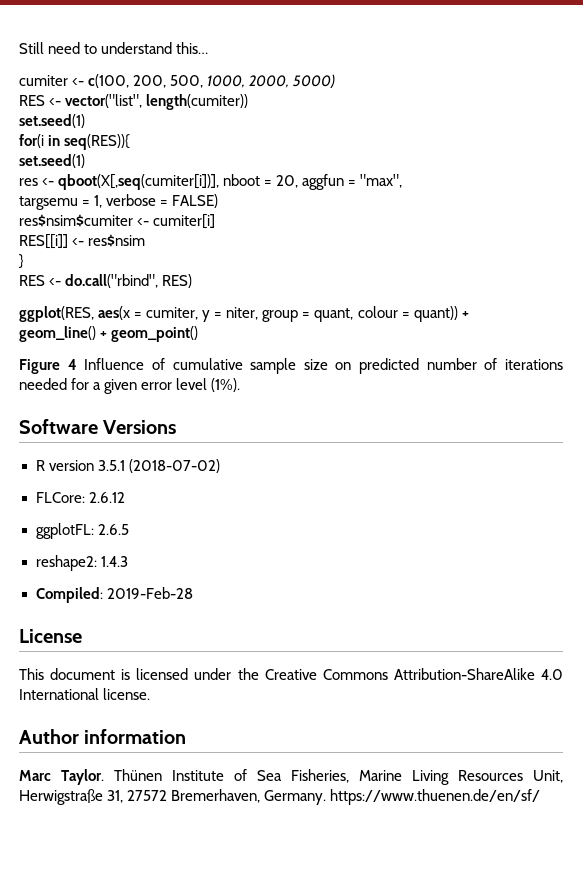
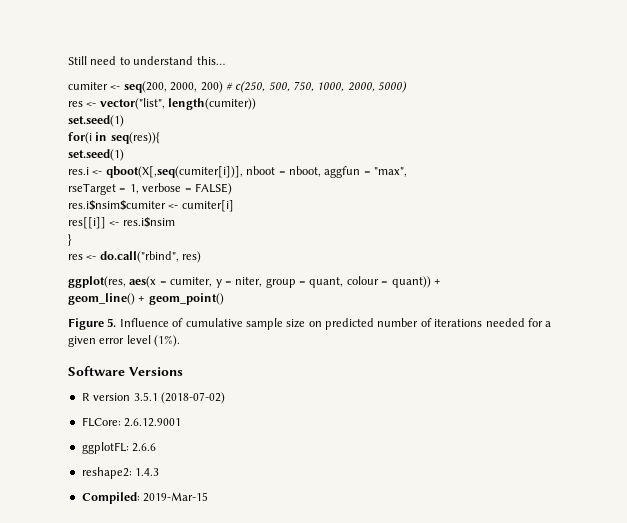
- cumiter <- c(100, 200, 500, 1000, 2000, 5000)
+ cumiter <- seq(200, 2000, 200) # c(250, 500, 750, 1000, 2000, 5000)
- RES <- vector("list", length(cumiter))
+ res <- vector("list", length(cumiter))
- for(i in seq(RES)){
+ for(i in seq(res)){
  set.seed(1)
- res <- qboot(X[,seq(cumiter[i])], nboot = 20, aggfun = "max",
+ res.i <- qboot(X[,seq(cumiter[i])], nboot = nboot, aggfun = "max",
- targsemu = 1, verbose = FALSE)
+ rseTarget = 1, verbose = FALSE)
- res$nsim$cumiter <- cumiter[i]
+ res.i$nsim$cumiter <- cumiter[i]
- RES[[i]] <- res$nsim
+ res[[i]] <- res.i$nsim
- RES <- do.call("rbind", RES)
- ggplot(RES, aes(x = cumiter, y = niter, group = quant, colour = quant)) +
+ res <- do.call("rbind", res)
+ ggplot(res, aes(x = cumiter, y = niter, group = quant, colour = quant)) +
- Figure 4 Influence of cumulative sample size on predicted number of iterations needed for a given error level (1%).
+ Figure 5. Influence of cumulative sample size on predicted number of iterations needed for a given error level (1%).
- FLCore: 2.6.12
+ FLCore: 2.6.12.9001
- ggplotFL: 2.6.5
+ ggplotFL: 2.6.6
- Compiled: 2019-Feb-28
- License
- This document is licensed under the Creative Commons Attribution-ShareAlike 4.0 International license.
- Author information
- Marc Taylor. Thünen Institute of Sea Fisheries, Marine Living Resources Unit, Herwigstraße 31, 27572 Bremerhaven, Germany. https://www.thuenen.de/en/sf/
+ Compiled: 2019-Mar-15

